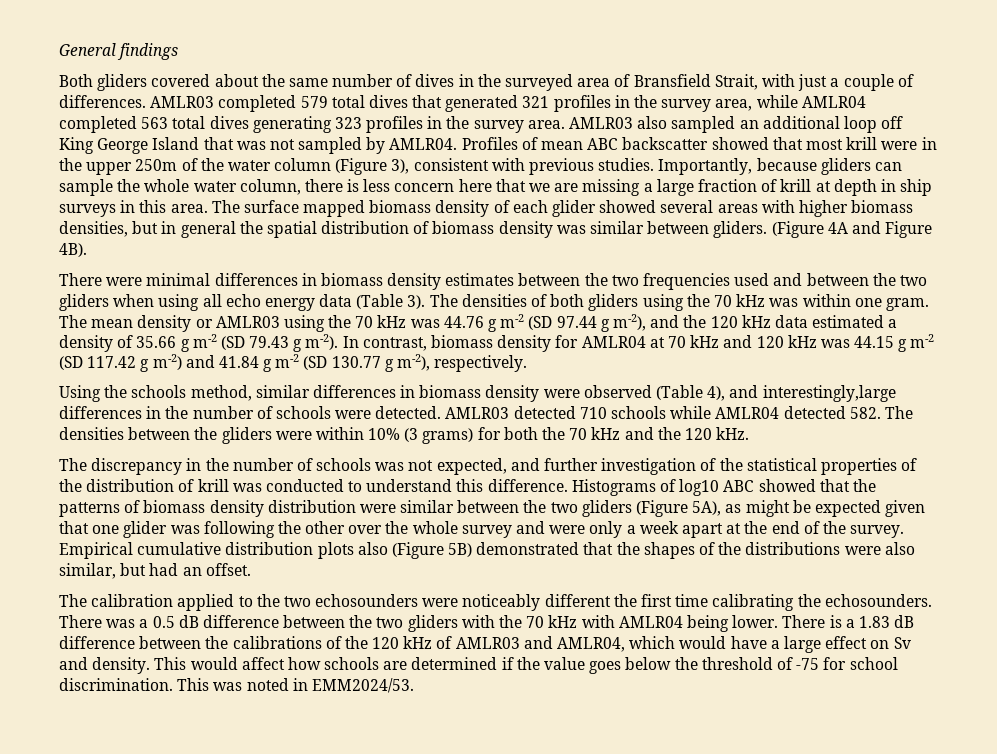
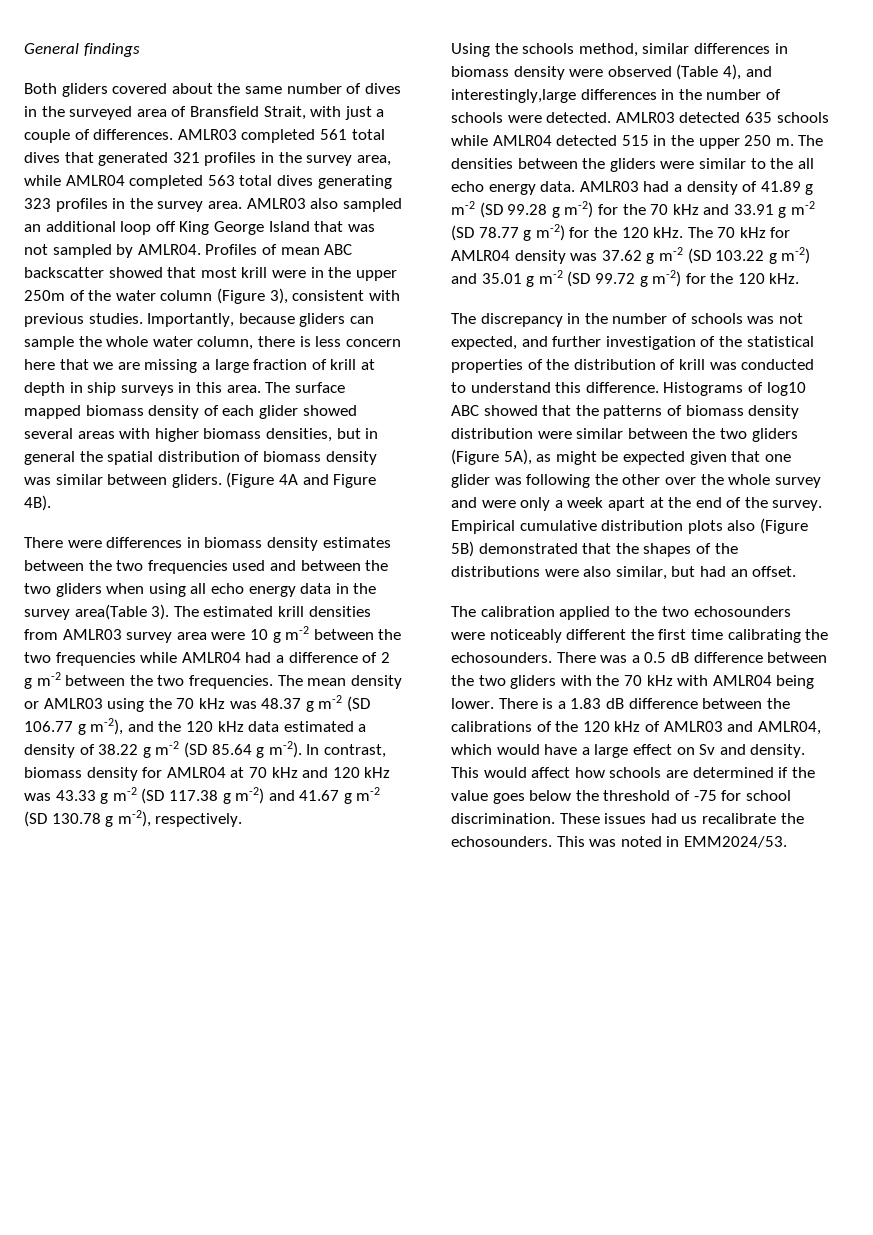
- AMLR03 completed 579 total dives that generated 321 profiles in the survey area, while AMLR04 completed 563 total dives generating 323 profiles in the survey area.
+ AMLR03 completed 561 total dives that generated 321 profiles in the survey area, while AMLR04 completed 563 total dives generating 323 profiles in the survey area.
- There were minimal differences in biomass density estimates between the two frequencies used and between the two gliders when using all echo energy data (Table 3). The densities of both gliders using the 70 kHz was within one gram.
+ There were differences in biomass density estimates between the two frequencies used and between the two gliders when using all echo energy data in the survey area(Table 3). The estimated krill densities from AMLR03 survey area were 10 g m-2 between the two frequencies while AMLR04 had a difference of 2 g m-2 between the two frequencies.
- The mean density or AMLR03 using the 70 kHz was 44.76 g m-2 (SD 97.44 g m-2), and the 120 kHz data estimated a density of 35.66 g m-2 (SD 79.43 g m-2).
+ The mean density or AMLR03 using the 70 kHz was 48.37 g m-2 (SD 106.77 g m-2), and the 120 kHz data estimated a density of 38.22 g m-2 (SD 85.64 g m-2).
- In contrast, biomass density for AMLR04 at 70 kHz and 120 kHz was 44.15 g m-2 (SD 117.42 g m-2) and 41.84 g m-2 (SD 130.77 g m-2), respectively.
+ In contrast, biomass density for AMLR04 at 70 kHz and 120 kHz was 43.33 g m-2 (SD 117.38 g m-2) and 41.67 g m-2 (SD 130.78 g m-2), respectively.
- AMLR03 detected 710 schools while AMLR04 detected 582. The densities between the gliders were within 10% (3 grams) for both the 70 kHz and the 120 kHz.
+ AMLR03 detected 635 schools while AMLR04 detected 515 in the upper 250 m. The densities between the gliders were similar to the all echo energy data. AMLR03 had a density of 41.89 g m-2 (SD 99.28 g m-2) for the 70 kHz and 33.91 g m-2 (SD 78.77 g m-2) for the 120 kHz. The 70 kHz for AMLR04 density was 37.62 g m-2 (SD 103.22 g m-2) and 35.01 g m-2 (SD 99.72 g m-2) for the 120 kHz.
+ These issues had us recalibrate the echosounders.

